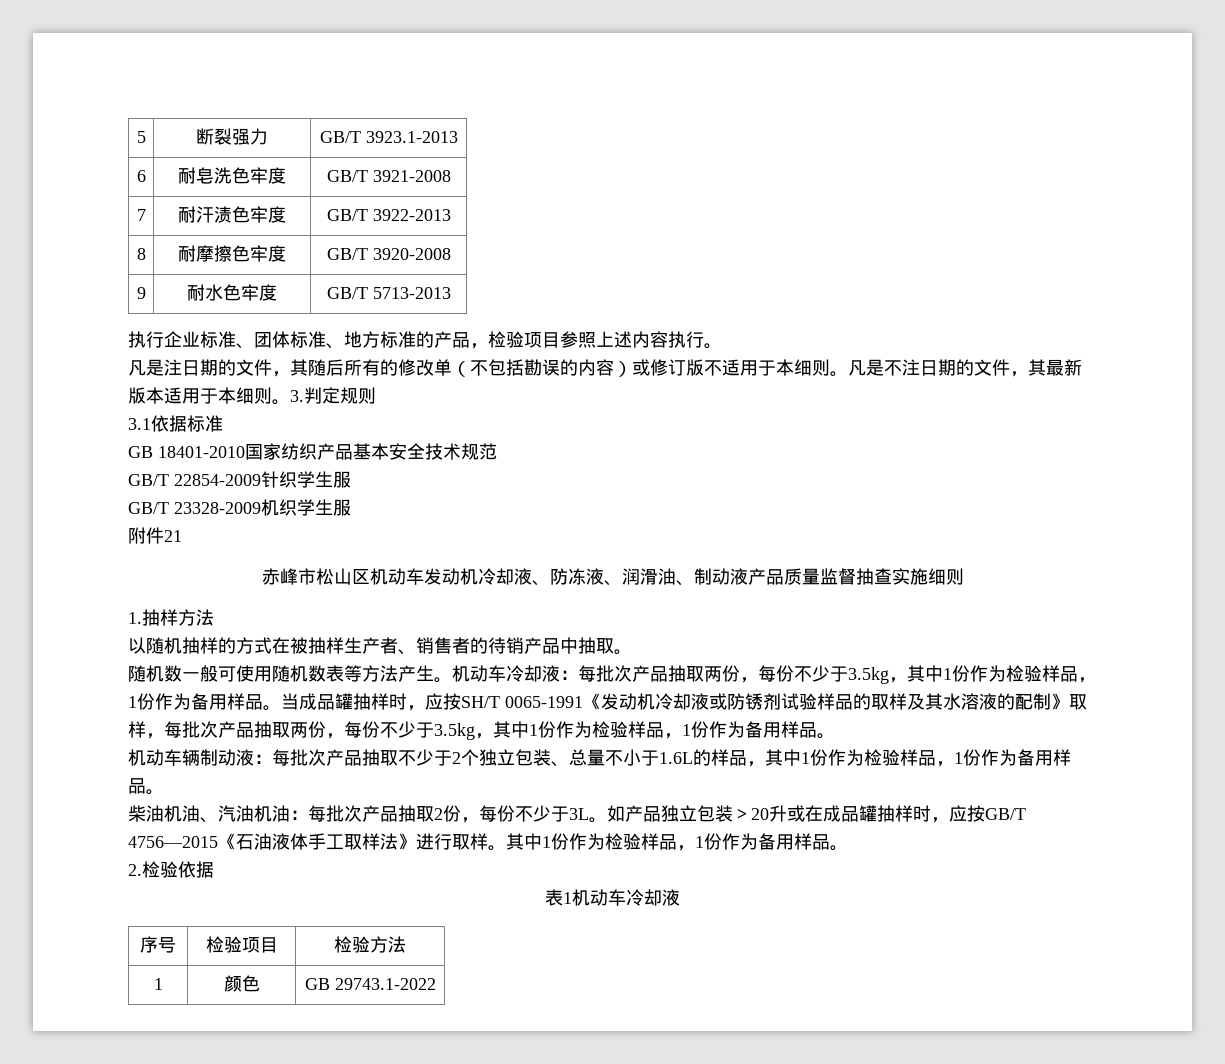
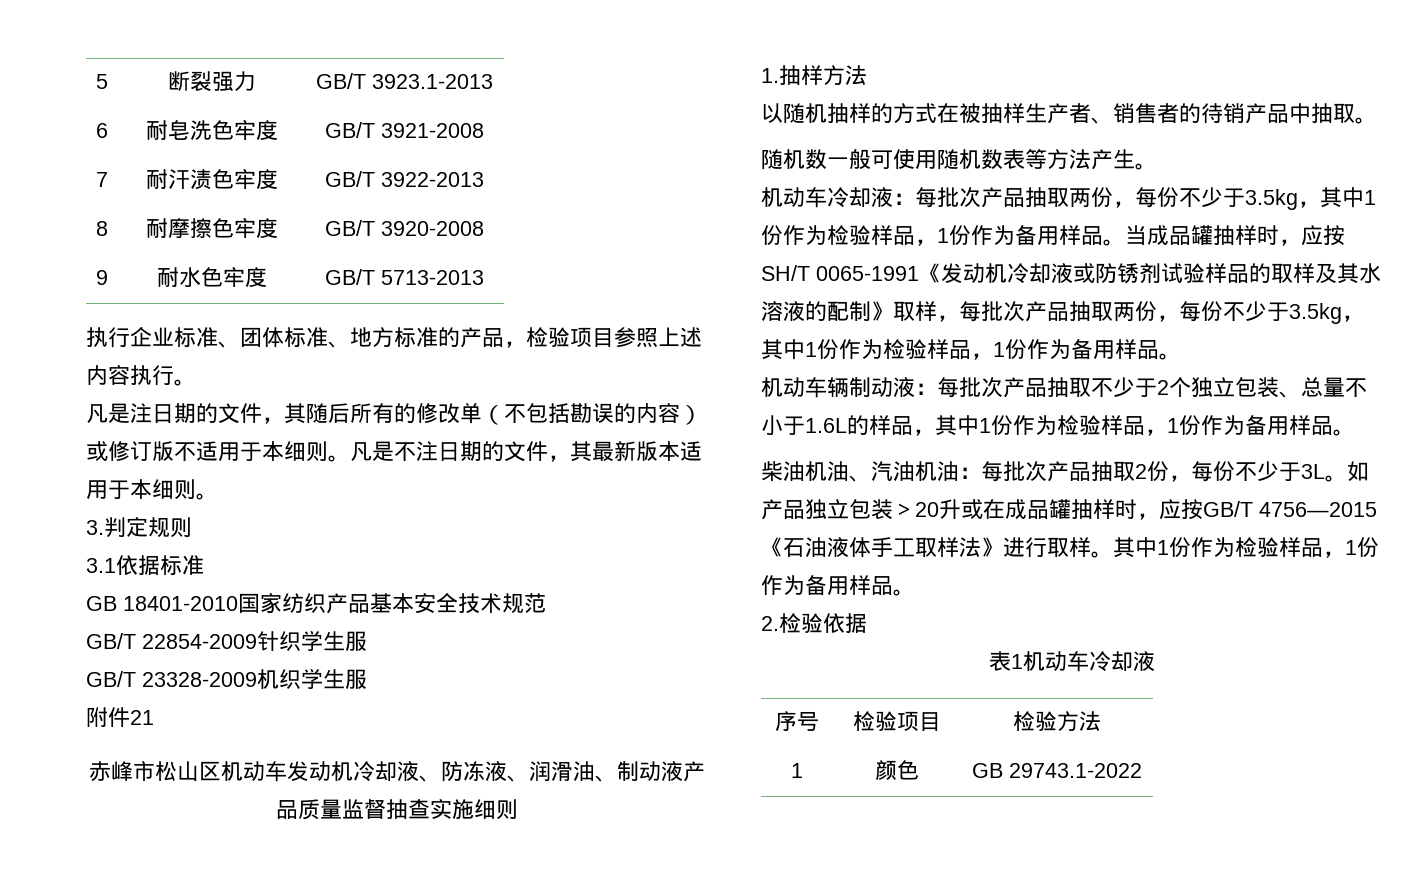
- 凡是不注日期的文件，其最新版本适用于本细则。3.判定规则
+ 凡是不注日期的文件，其最新版本适用于本细则。
+ 3.判定规则
- 随机数一般可使用随机数表等方法产生。机动车冷却液：每批次产品抽取两份，每份不少于3.5kg，其中1份作为检验样品，1份作为备用样品。
+ 随机数一般可使用随机数表等方法产生。
+ 机动车冷却液：每批次产品抽取两份，每份不少于3.5kg，其中1份作为检验样品，1份作为备用样品。

